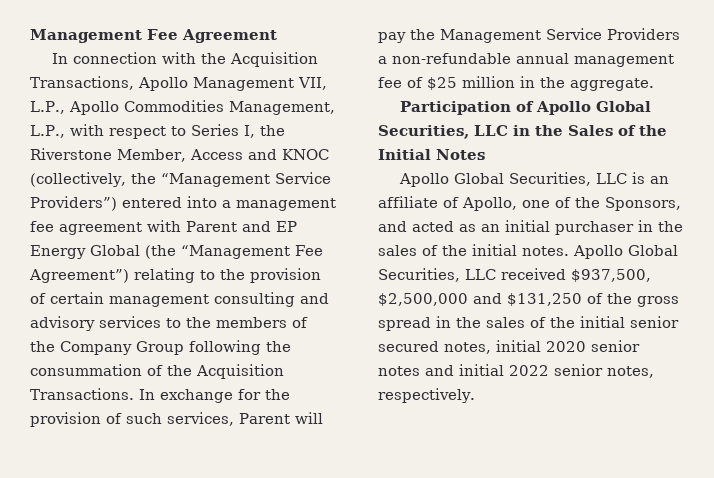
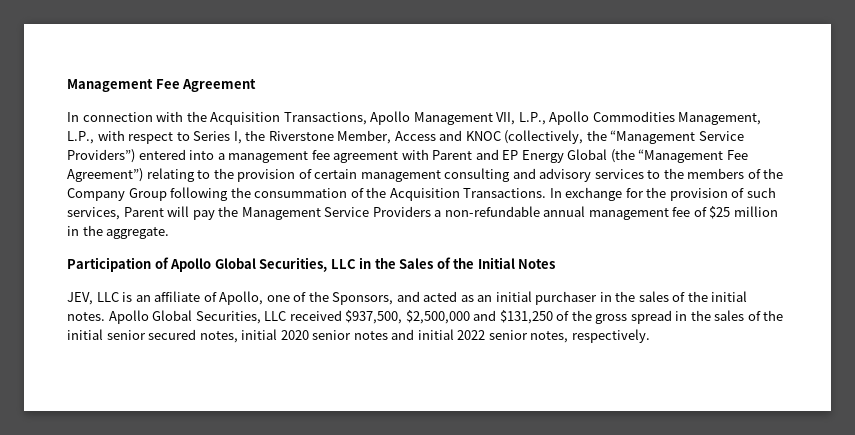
- Apollo Global Securities, LLC is an affiliate of Apollo, one of the Sponsors, and acted as an initial purchaser in the sales of the initial notes.
+ JEV, LLC is an affiliate of Apollo, one of the Sponsors, and acted as an initial purchaser in the sales of the initial notes.

